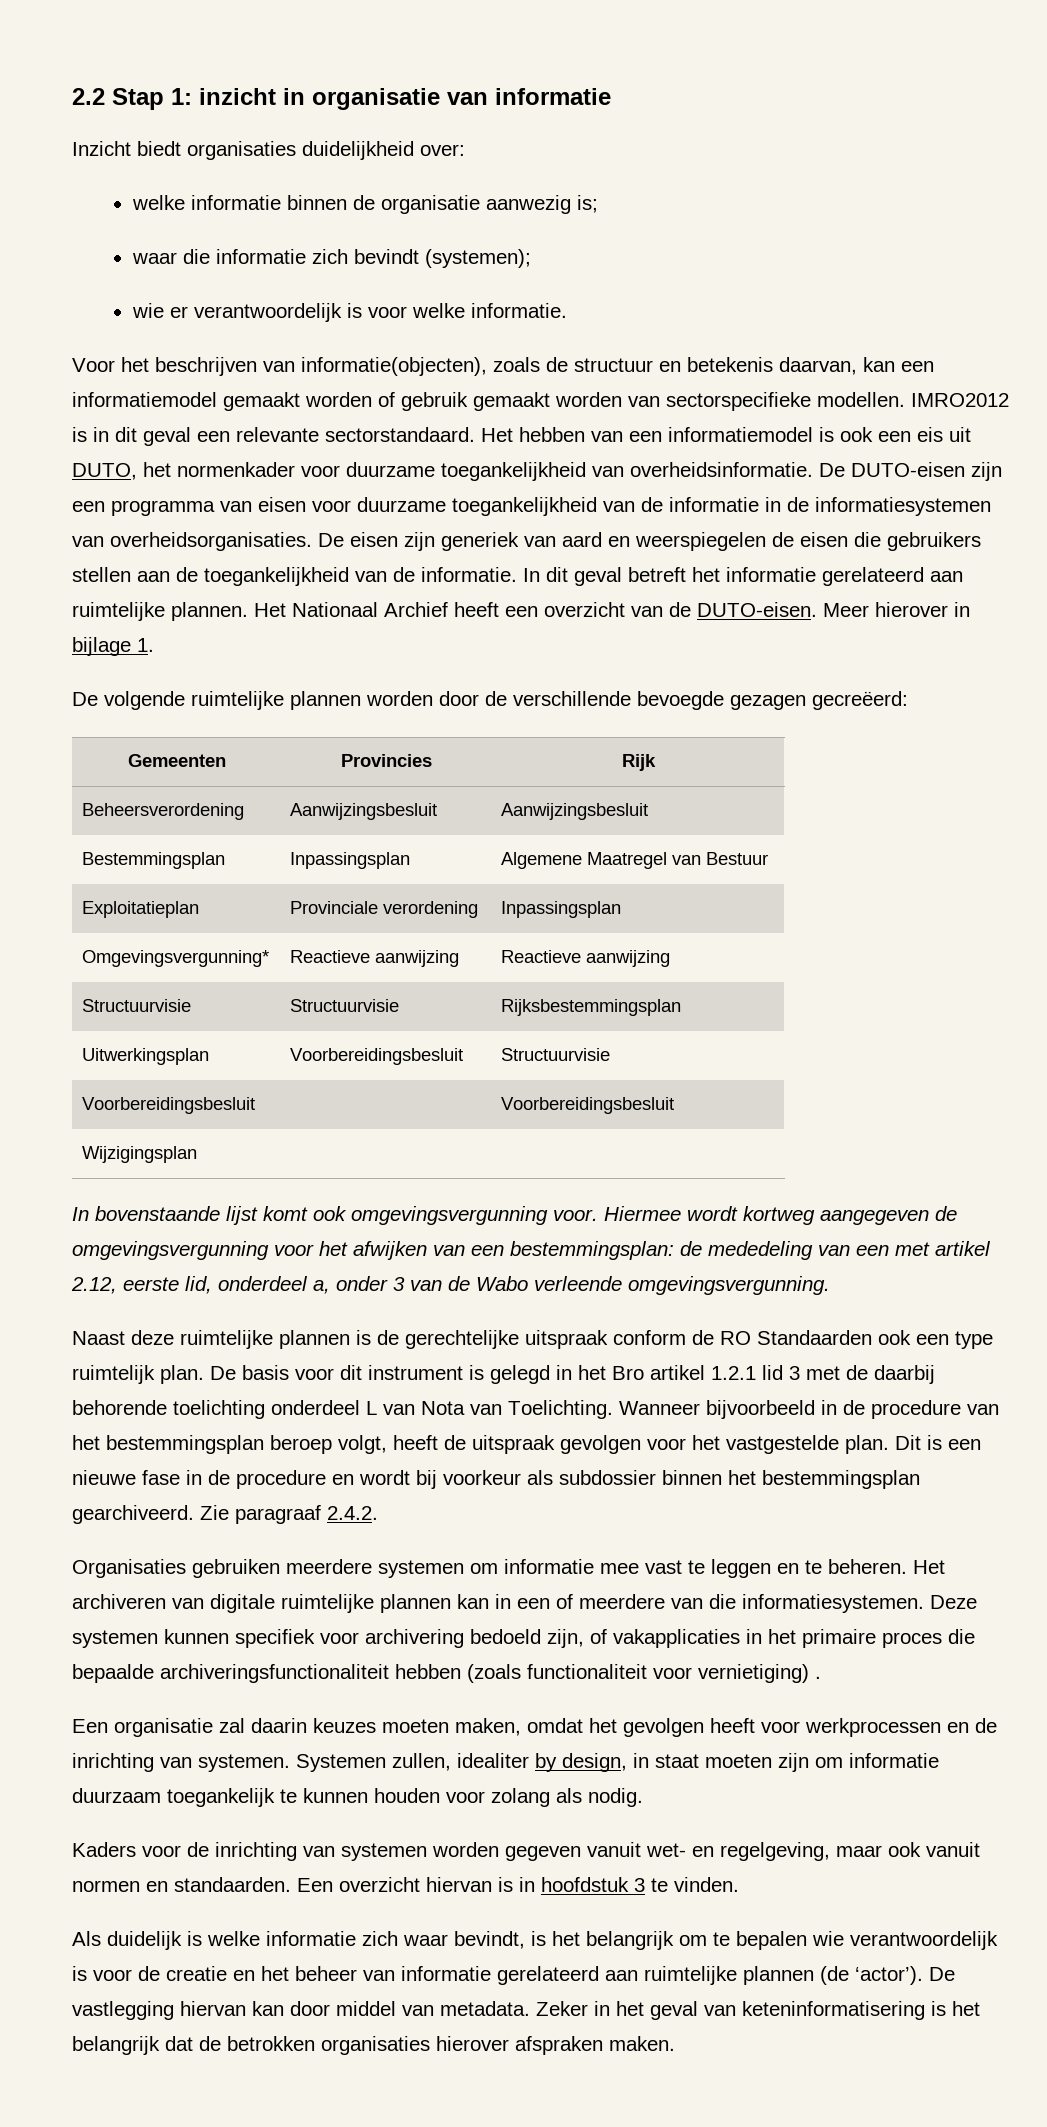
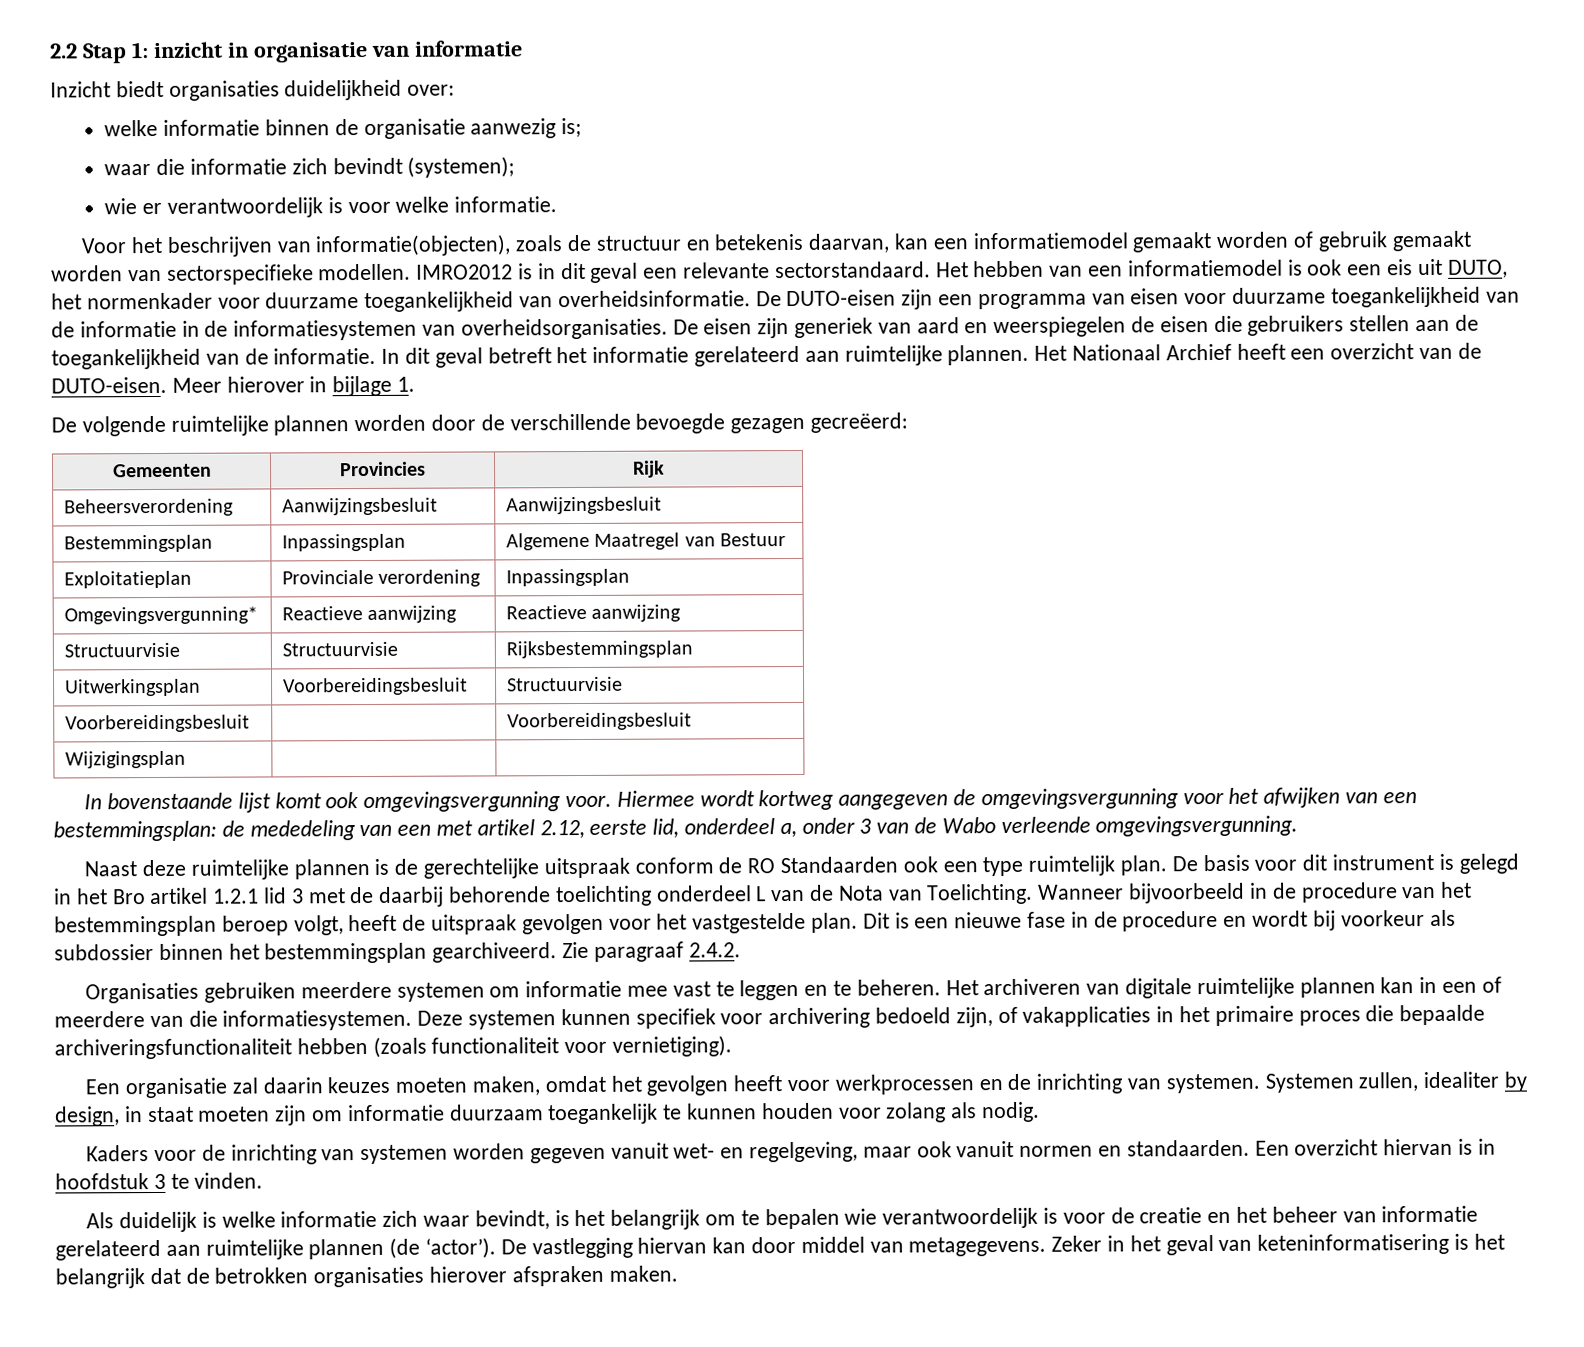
- De basis voor dit instrument is gelegd in het Bro artikel 1.2.1 lid 3 met de daarbij behorende toelichting onderdeel L van Nota van Toelichting.
+ De basis voor dit instrument is gelegd in het Bro artikel 1.2.1 lid 3 met de daarbij behorende toelichting onderdeel L van de Nota van Toelichting.
- Deze systemen kunnen specifiek voor archivering bedoeld zijn, of vakapplicaties in het primaire proces die bepaalde archiveringsfunctionaliteit hebben (zoals functionaliteit voor vernietiging) .
+ Deze systemen kunnen specifiek voor archivering bedoeld zijn, of vakapplicaties in het primaire proces die bepaalde archiveringsfunctionaliteit hebben (zoals functionaliteit voor vernietiging).
- De vastlegging hiervan kan door middel van metadata.
+ De vastlegging hiervan kan door middel van metagegevens.

